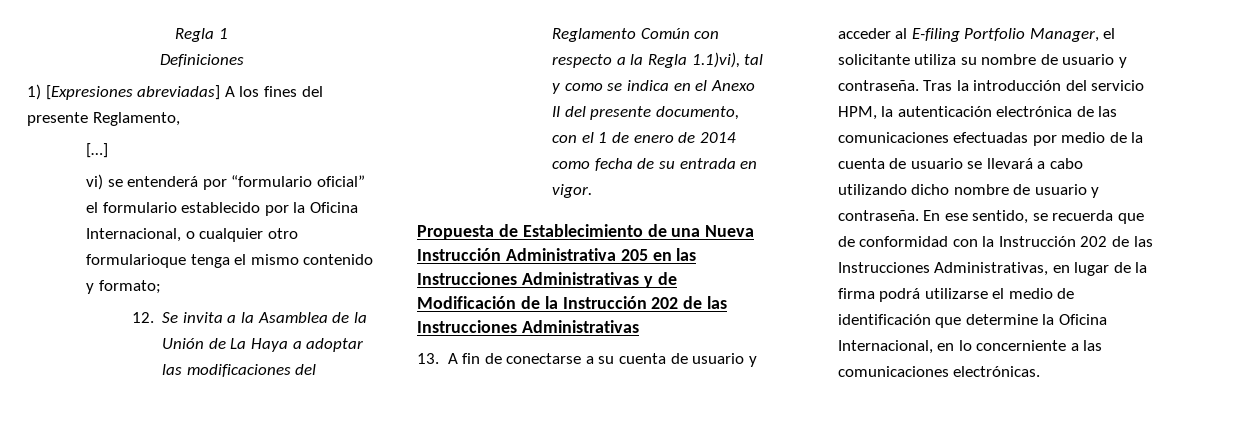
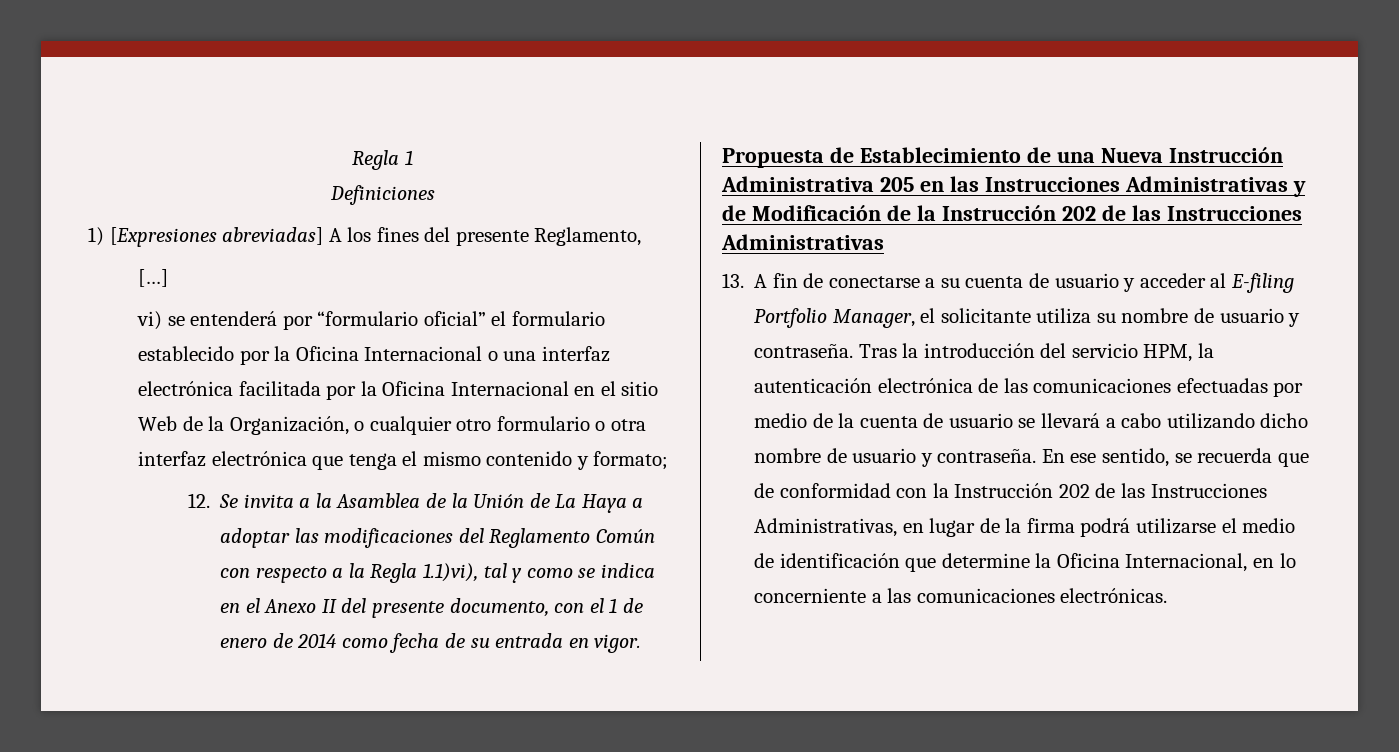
- vi) se entenderá por “formulario oficial” el formulario establecido por la Oficina Internacional, o cualquier otro formularioque tenga el mismo contenido y formato;
+ vi) se entenderá por “formulario oficial” el formulario establecido por la Oficina Internacional o una interfaz electrónica facilitada por la Oficina Internacional en el sitio Web de la Organización, o cualquier otro formulario o otra interfaz electrónica que tenga el mismo contenido y formato;

